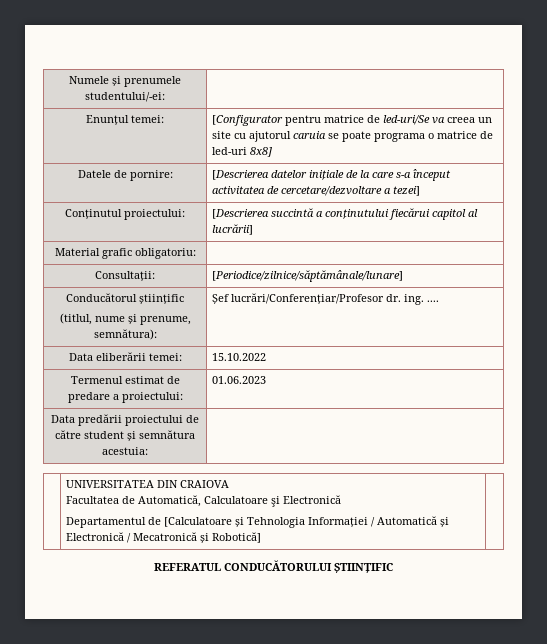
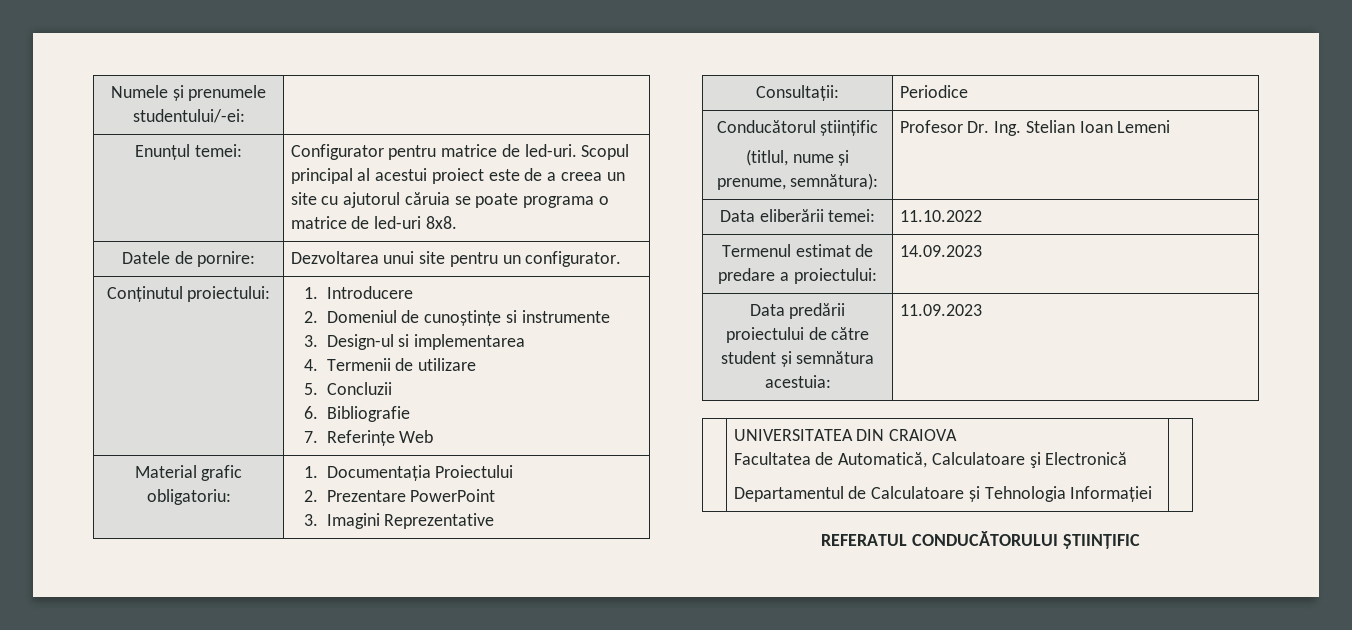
- Enunțul temei: | [Configurator pentru matrice de led-uri/Se va creea un site cu ajutorul caruia se poate programa o matrice de led-uri 8x8]
+ Enunțul temei: | Configurator pentru matrice de led-uri. Scopul principal al acestui proiect este de a creea un site cu ajutorul căruia se poate programa o matrice de led-uri 8x8.
- Datele de pornire: | [Descrierea datelor inițiale de la care s-a început activitatea de cercetare/dezvoltare a tezei]
- Conținutul proiectului: | [Descrierea succintă a conținutului fiecărui capitol al lucrării]
- Material grafic obligatoriu: |
+ Datele de pornire: | Dezvoltarea unui site pentru un configurator.
+ Conținutul proiectului: | 1. Introducere
+ 2. Domeniul de cunoștințe si instrumente
+ 3. Design-ul si implementarea
+ 4. Termenii de utilizare
+ 5. Concluzii
+ 6. Bibliografie
+ 7. Referințe Web
+ Material grafic obligatoriu: | 1. Documentația Proiectului
+ 2. Prezentare PowerPoint
+ 3. Imagini Reprezentative
- Consultații: | [Periodice/zilnice/săptămânale/lunare]
+ Consultații: | Periodice
  Conducătorul științific
- (titlul, nume și prenume, semnătura): | Șef lucrări/Conferențiar/Profesor dr. ing. ....
+ (titlul, nume și prenume, semnătura): | Profesor Dr. Ing. Stelian Ioan Lemeni
- Data eliberării temei: | 15.10.2022
+ Data eliberării temei: | 11.10.2022
- Termenul estimat de predare a proiectului: | 01.06.2023
+ Termenul estimat de predare a proiectului: | 14.09.2023
- Data predării proiectului de către student și semnătura acestuia: |
+ Data predării proiectului de către student și semnătura acestuia: | 11.09.2023
  | UNIVERSITATEA DIN CRAIOVA
  Facultatea de Automatică, Calculatoare şi Electronică
- Departamentul de [Calculatoare și Tehnologia Informației / Automatică și Electronică / Mecatronică și Robotică] |
+ Departamentul de Calculatoare și Tehnologia Informației |

